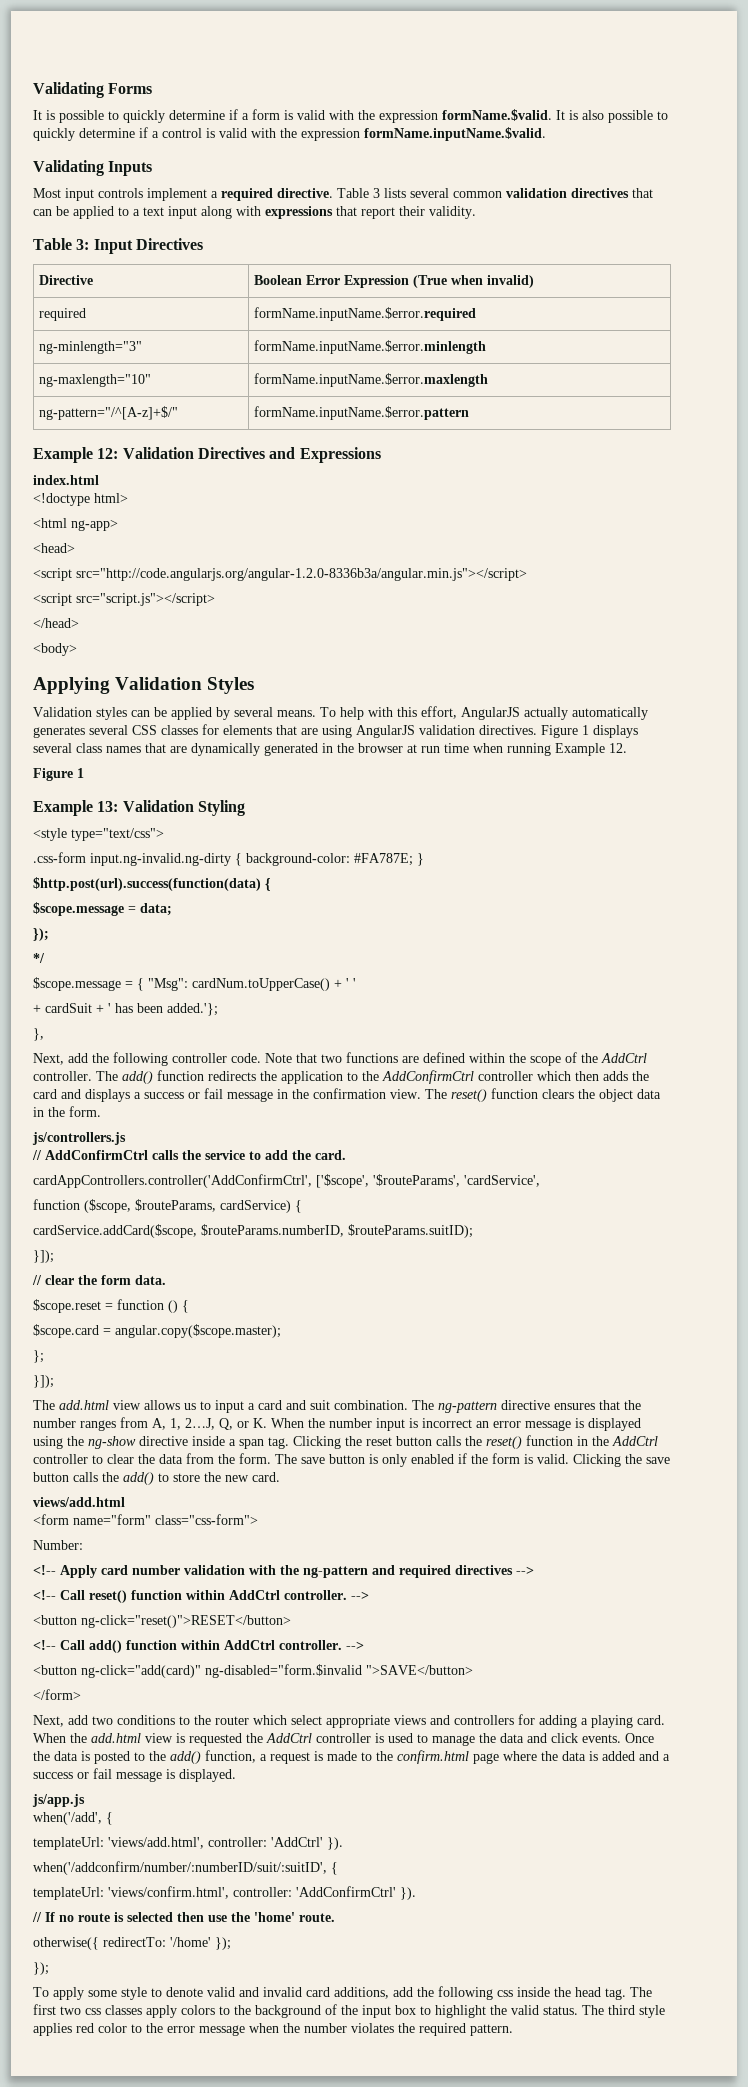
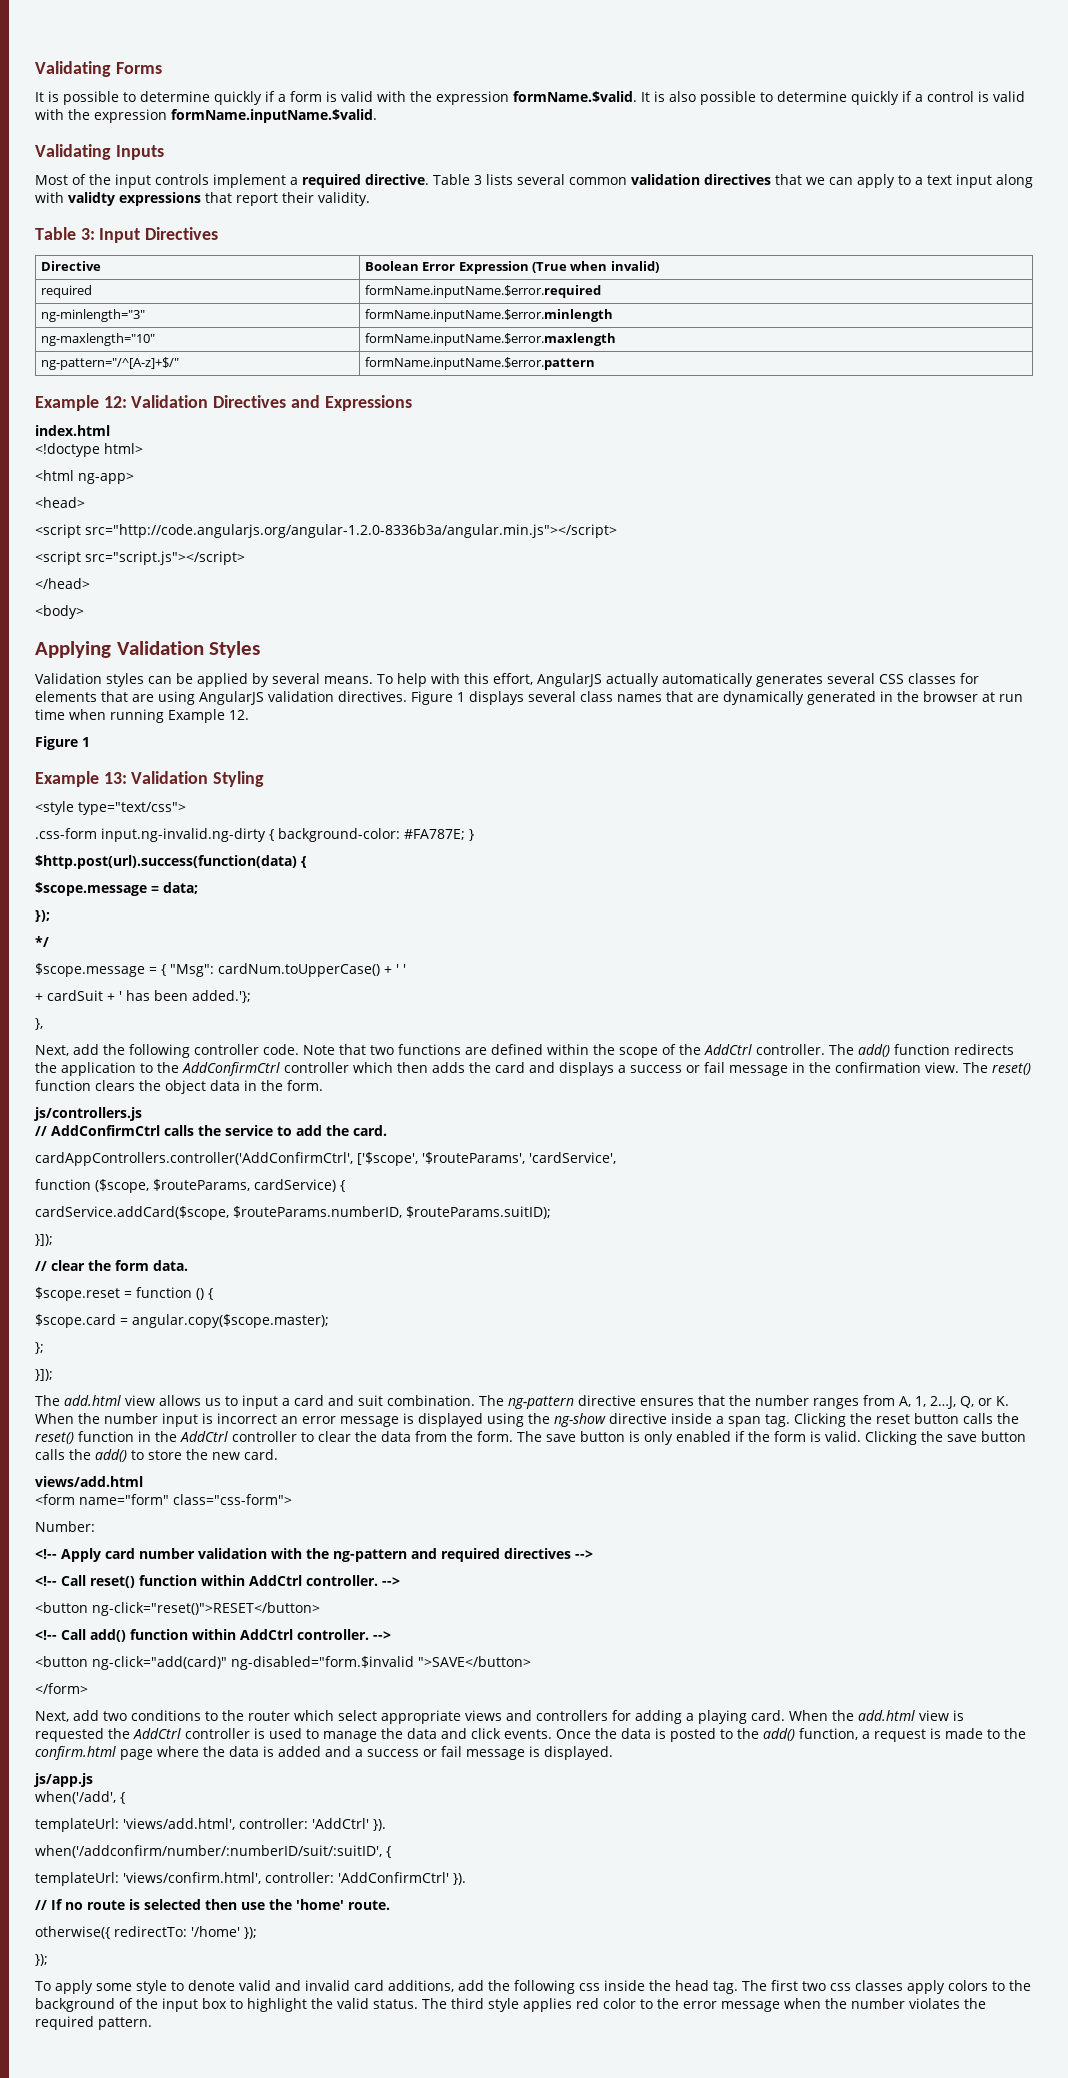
- It is possible to quickly determine if a form is valid with the expression formName.$valid. It is also possible to quickly determine if a control is valid with the expression formName.inputName.$valid.
+ It is possible to determine quickly if a form is valid with the expression formName.$valid. It is also possible to determine quickly if a control is valid with the expression formName.inputName.$valid.
- Most input controls implement a required directive.
+ Most of the input controls implement a required directive.
- Table 3 lists several common validation directives that can be applied to a text input along with expressions that report their validity.
+ Table 3 lists several common validation directives that we can apply to a text input along with validty expressions that report their validity.

